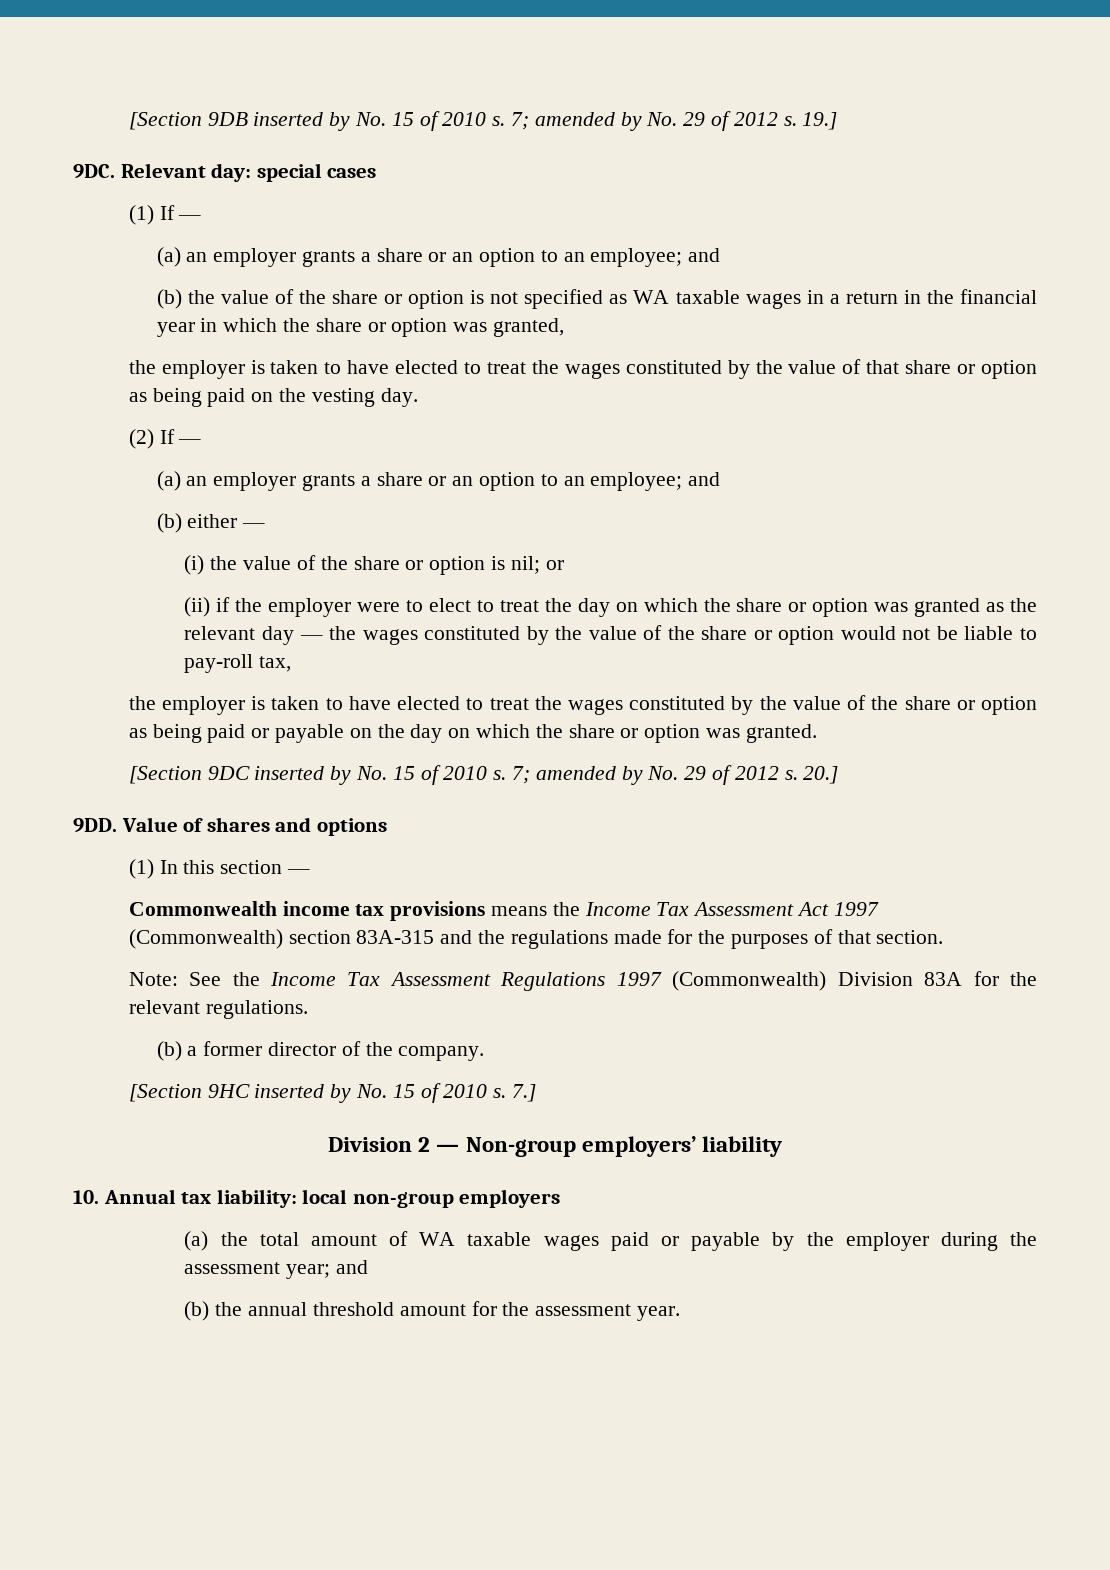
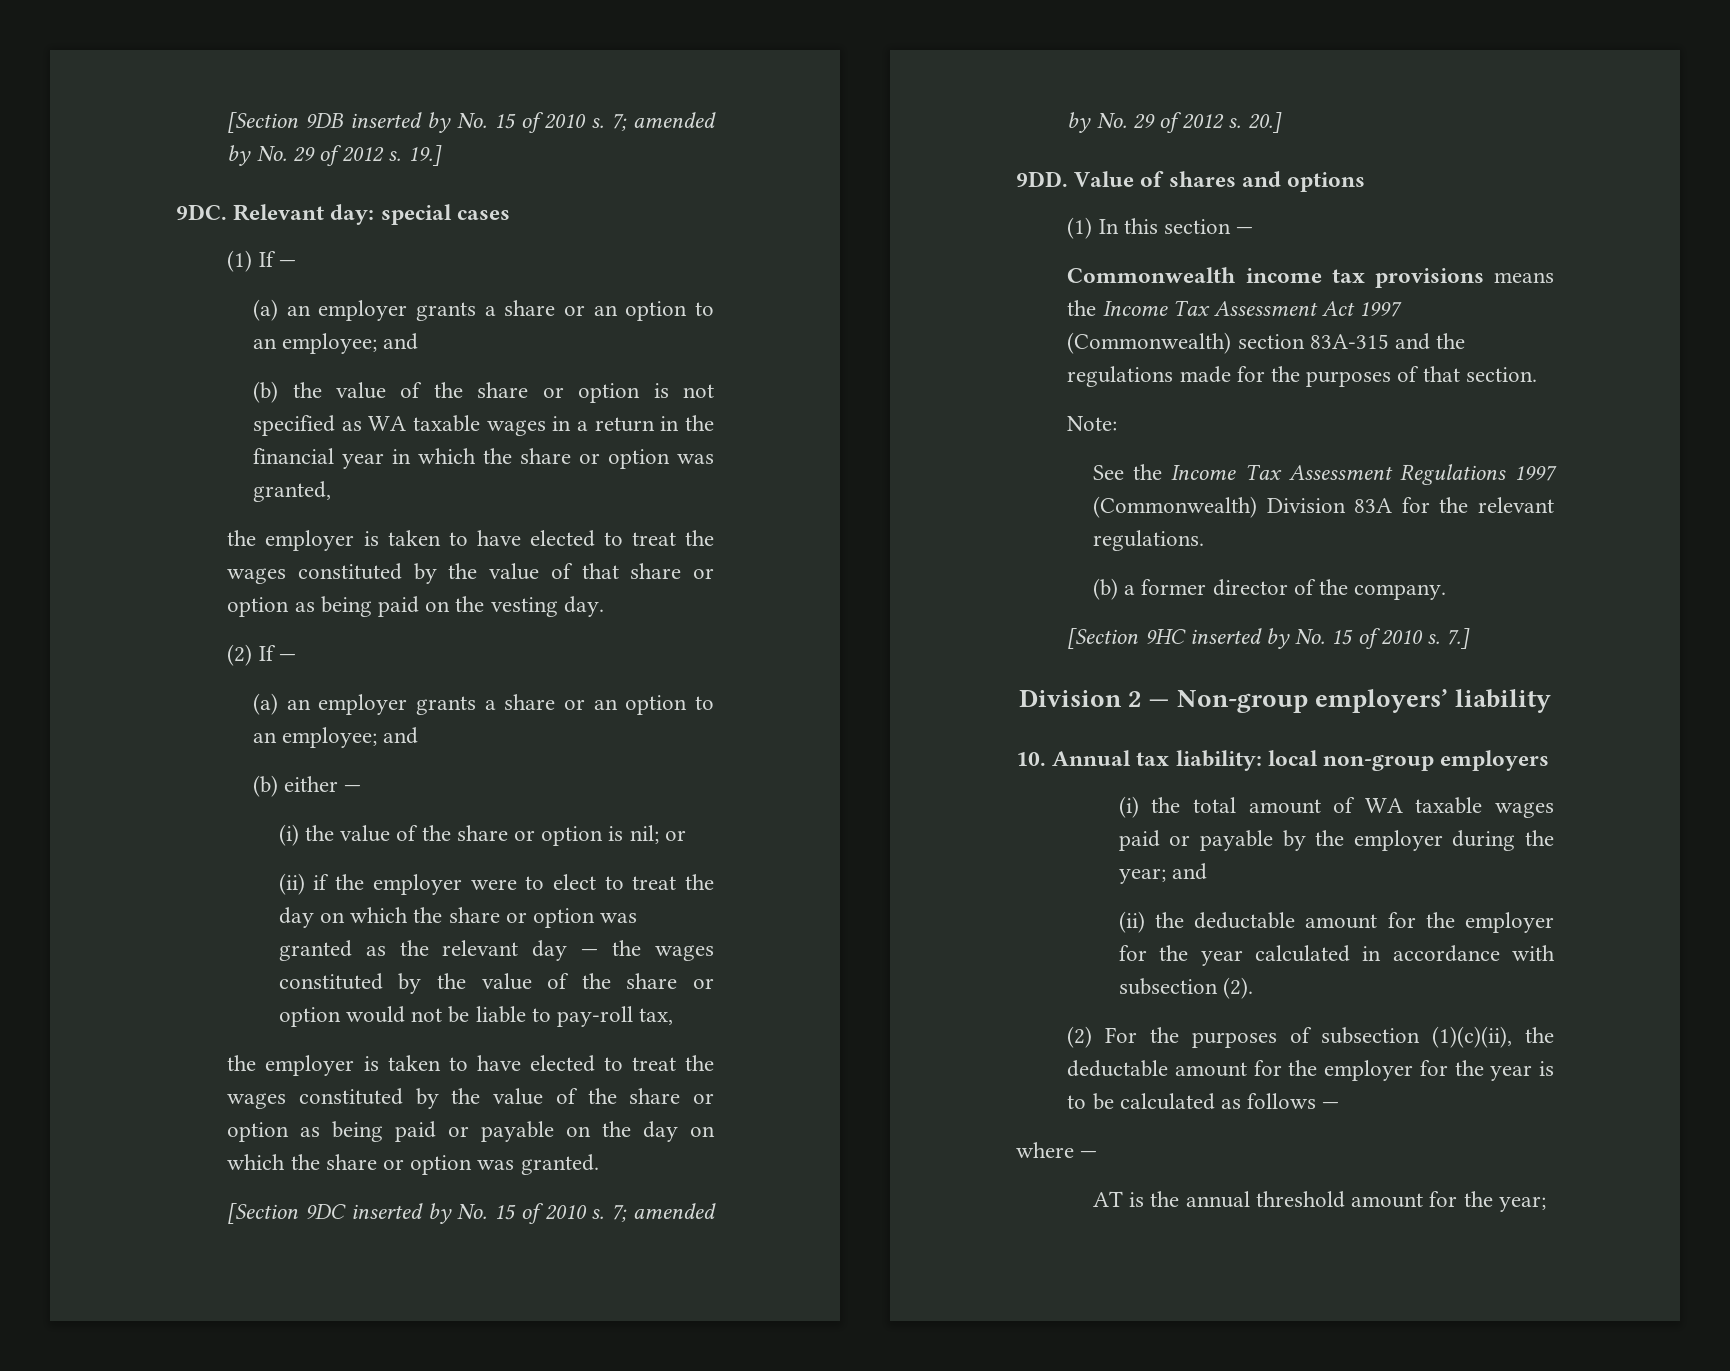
- Note: See the Income Tax Assessment Regulations 1997 (Commonwealth) Division 83A for the relevant regulations.
+ Note:
+ See the Income Tax Assessment Regulations 1997 (Commonwealth) Division 83A for the relevant regulations.
- (a) the total amount of WA taxable wages paid or payable by the employer during the assessment year; and
+ (i) the total amount of WA taxable wages paid or payable by the employer during the year; and
- (b) the annual threshold amount for the assessment year.
+ (ii) the deductable amount for the employer for the year calculated in accordance with subsection (2).
+ (2) For the purposes of subsection (1)(c)(ii), the deductable amount for the employer for the year is to be calculated as follows —
+ where —
+ AT is the annual threshold amount for the year;

